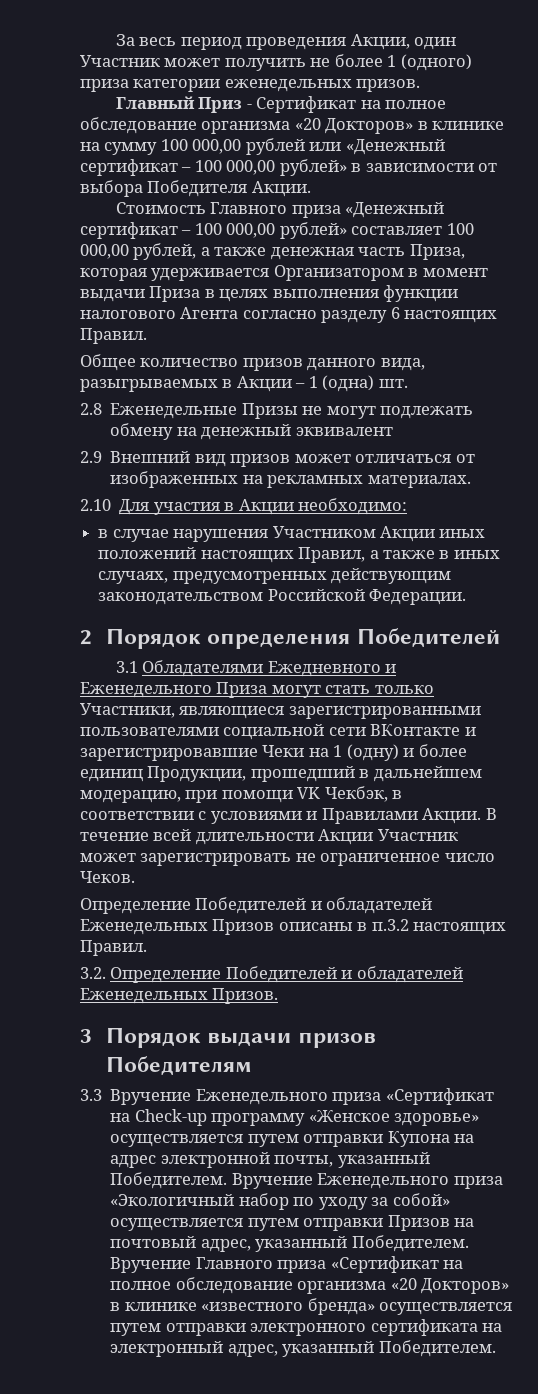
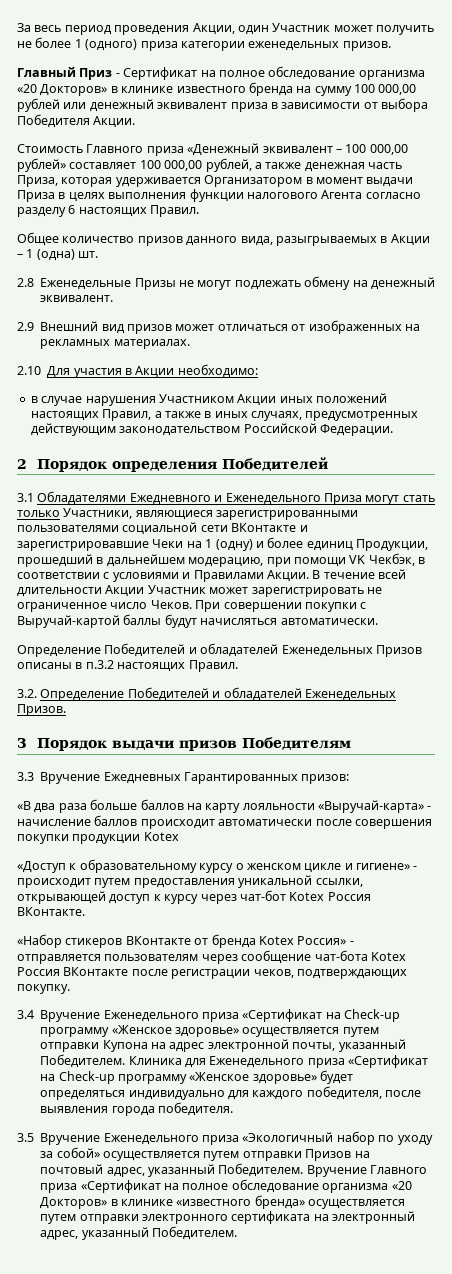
- Главный Приз - Сертификат на полное обследование организма «20 Докторов» в клинике на сумму 100 000,00 рублей или «Денежный сертификат – 100 000,00 рублей» в зависимости от выбора Победителя Акции.
+ Главный Приз - Сертификат на полное обследование организма «20 Докторов» в клинике известного бренда на сумму 100 000,00 рублей или денежный эквивалент приза в зависимости от выбора Победителя Акции.
- Стоимость Главного приза «Денежный сертификат – 100 000,00 рублей» составляет 100 000,00 рублей, а также денежная часть Приза, которая удерживается Организатором в момент выдачи Приза в целях выполнения функции налогового Агента согласно разделу 6 настоящих Правил.
+ Стоимость Главного приза «Денежный эквивалент – 100 000,00 рублей» составляет 100 000,00 рублей, а также денежная часть Приза, которая удерживается Организатором в момент выдачи Приза в целях выполнения функции налогового Агента согласно разделу 6 настоящих Правил.
- 2.8 Еженедельные Призы не могут подлежать обмену на денежный эквивалент
+ 2.8 Еженедельные Призы не могут подлежать обмену на денежный эквивалент.
+ При совершении покупки с Выручай-картой баллы будут начисляться автоматически.
- 3.3 Вручение Еженедельного приза «Сертификат на Check-up программу «Женское здоровье» осуществляется путем отправки Купона на адрес электронной почты, указанный Победителем.
+ 3.3 Вручение Ежедневных Гарантированных призов:
+ «В два раза больше баллов на карту лояльности «Выручай-карта» - начисление баллов происходит автоматически после совершения покупки продукции Kotex
+ «Доступ к образовательному курсу о женском цикле и гигиене» - происходит путем предоставления уникальной ссылки, открывающей доступ к курсу через чат-бот Kotex Россия ВКонтакте.
+ «Набор стикеров ВКонтакте от бренда Kotex Россия» - отправляется пользователям через сообщение чат-бота Kotex Россия ВКонтакте после регистрации чеков, подтверждающих покупку.
+ 3.4 Вручение Еженедельного приза «Сертификат на Check-up программу «Женское здоровье» осуществляется путем отправки Купона на адрес электронной почты, указанный Победителем.
- Вручение Еженедельного приза «Экологичный набор по уходу за собой» осуществляется путем отправки Призов на почтовый адрес, указанный Победителем.
+ Клиника для Еженедельного приза «Сертификат на Check-up программу «Женское здоровье» будет определяться индивидуально для каждого победителя, после выявления города победителя.
+ 3.5 Вручение Еженедельного приза «Экологичный набор по уходу за собой» осуществляется путем отправки Призов на почтовый адрес, указанный Победителем.

